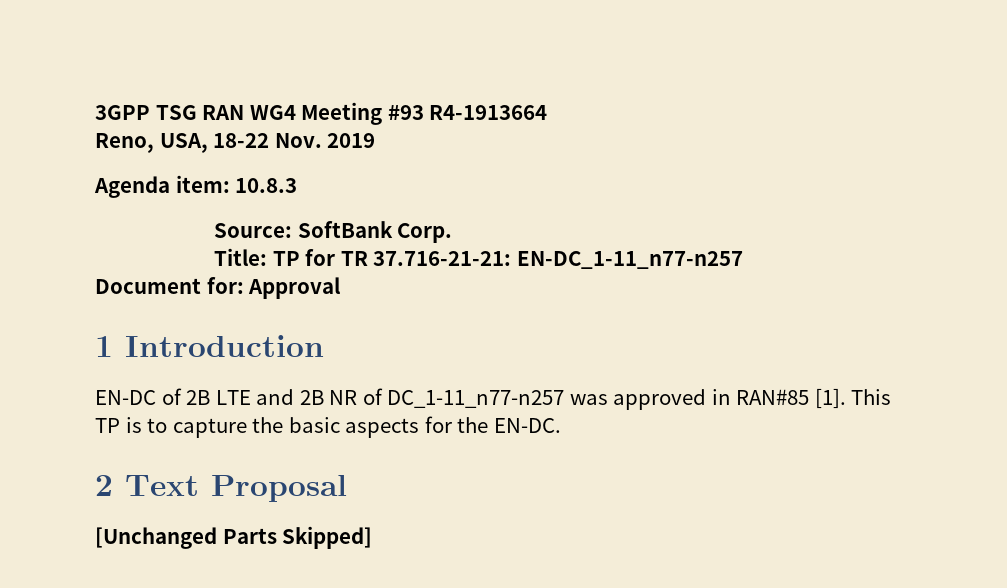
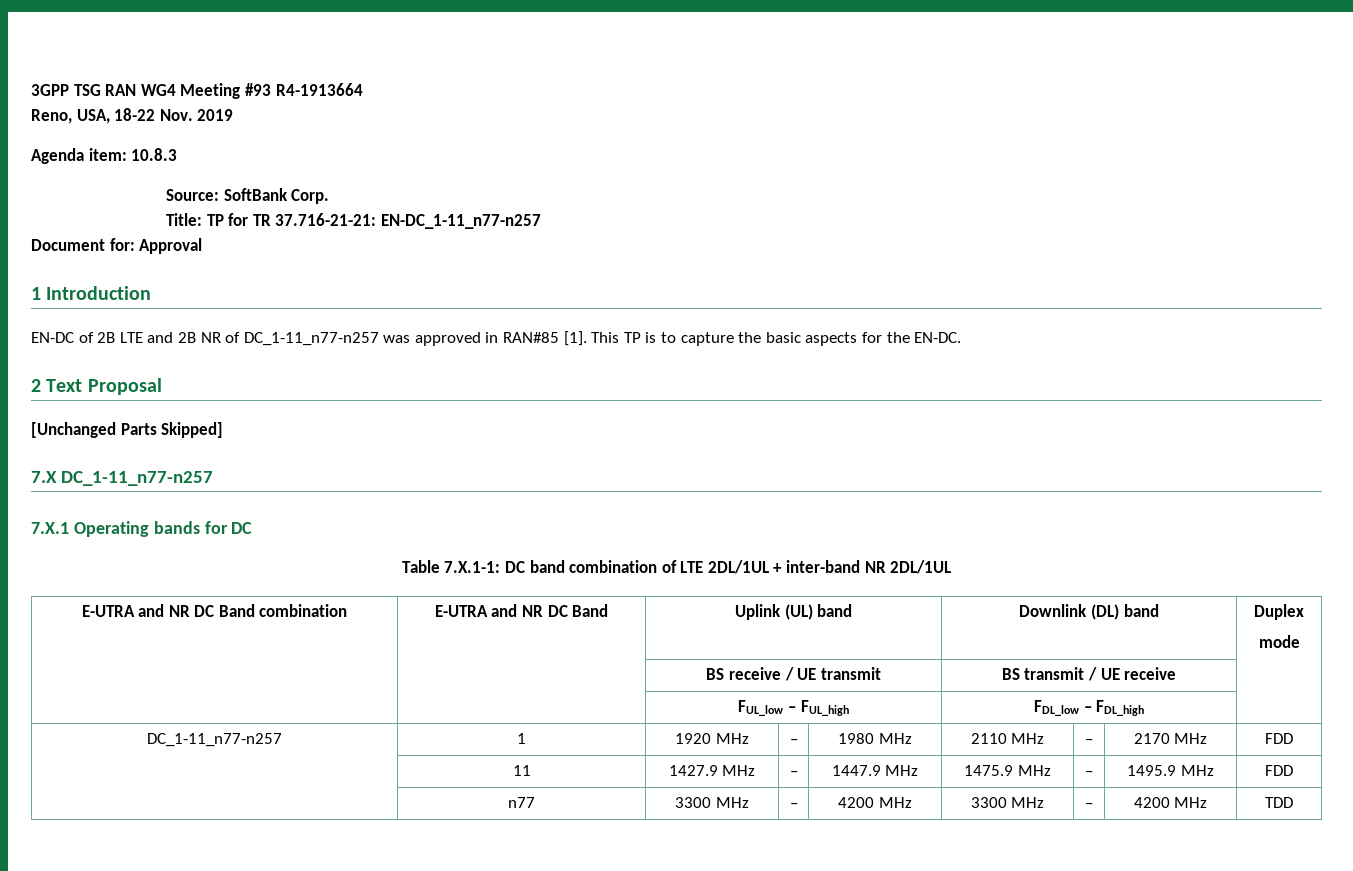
+ 7.X DC_1-11_n77-n257
+ 7.X.1 Operating bands for DC
+ Table 7.X.1-1: DC band combination of LTE 2DL/1UL + inter-band NR 2DL/1UL
+ E-UTRA and NR DC Band combination | E-UTRA and NR DC Band | Uplink (UL) band | Downlink (DL) band | Duplex
+ mode
+ | | BS receive / UE transmit | BS transmit / UE receive |
+ | | FUL_low – FUL_high | FDL_low – FDL_high |
+ DC_1-11_n77-n257 | 1 | 1920 MHz | – | 1980 MHz | 2110 MHz | – | 2170 MHz | FDD
+ | 11 | 1427.9 MHz | – | 1447.9 MHz | 1475.9 MHz | – | 1495.9 MHz | FDD
+ | n77 | 3300 MHz | – | 4200 MHz | 3300 MHz | – | 4200 MHz | TDD

